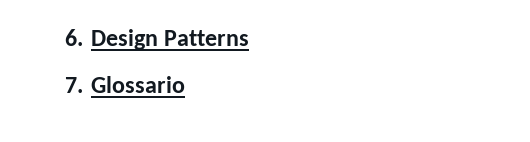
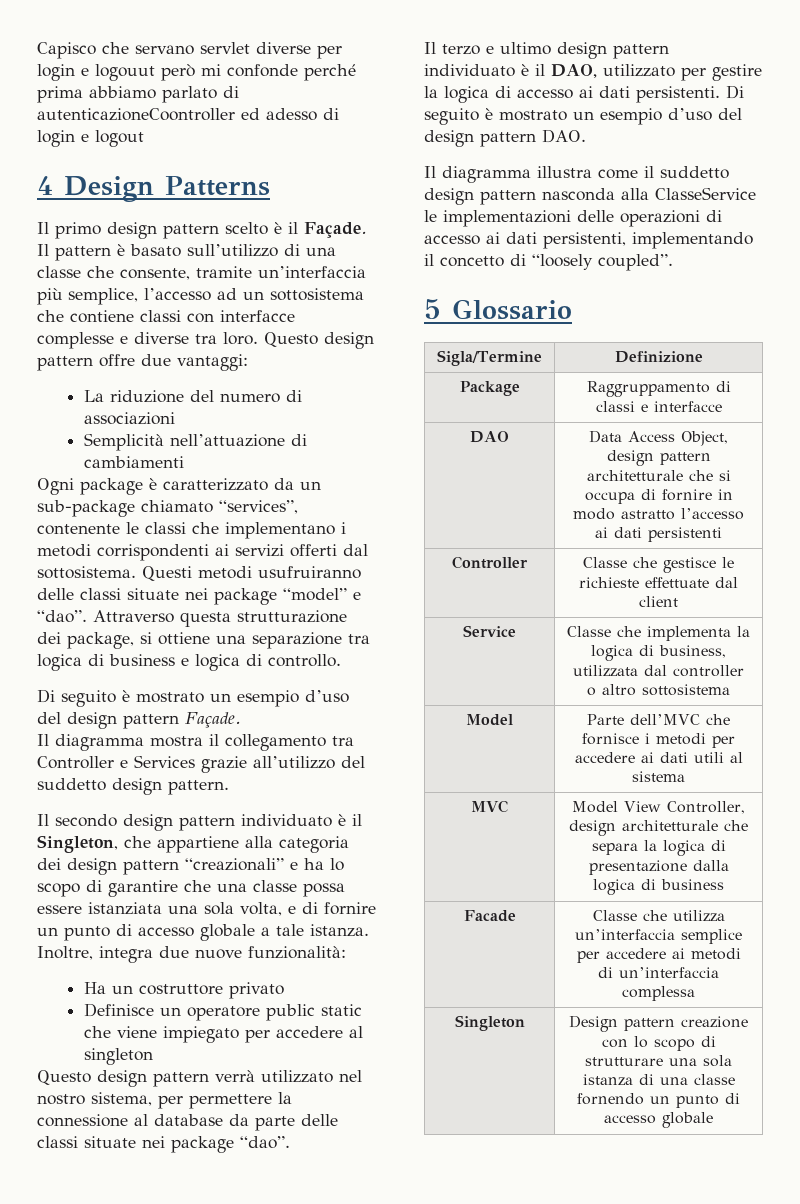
- 6. Design Patterns
- 7. Glossario
+ Capisco che servano servlet diverse per login e logouut però mi confonde perché prima abbiamo parlato di autenticazioneCoontroller ed adesso di login e logout
+ 4 Design Patterns
+ Il primo design pattern scelto è il Façade. Il pattern è basato sull’utilizzo di una classe che consente, tramite un’interfaccia più semplice, l’accesso ad un sottosistema che contiene classi con interfacce complesse e diverse tra loro. Questo design pattern offre due vantaggi:
+ La riduzione del numero di associazioni
+ Semplicità nell’attuazione di cambiamenti
+ Ogni package è caratterizzato da un sub-package chiamato “services”, contenente le classi che implementano i metodi corrispondenti ai servizi offerti dal sottosistema. Questi metodi usufruiranno delle classi situate nei package “model” e “dao”. Attraverso questa strutturazione dei package, si ottiene una separazione tra logica di business e logica di controllo.
+ Di seguito è mostrato un esempio d’uso del design pattern Façade.
+ Il diagramma mostra il collegamento tra Controller e Services grazie all’utilizzo del suddetto design pattern.
+ Il secondo design pattern individuato è il Singleton, che appartiene alla categoria dei design pattern “creazionali” e ha lo scopo di garantire che una classe possa essere istanziata una sola volta, e di fornire un punto di accesso globale a tale istanza. Inoltre, integra due nuove funzionalità:
+ Ha un costruttore privato
+ Definisce un operatore public static che viene impiegato per accedere al singleton
+ Questo design pattern verrà utilizzato nel nostro sistema, per permettere la connessione al database da parte delle classi situate nei package “dao”.
+ Il terzo e ultimo design pattern individuato è il DAO, utilizzato per gestire la logica di accesso ai dati persistenti. Di seguito è mostrato un esempio d’uso del design pattern DAO.
+ Il diagramma illustra come il suddetto design pattern nasconda alla ClasseService le implementazioni delle operazioni di accesso ai dati persistenti, implementando il concetto di “loosely coupled”.
+ 5 Glossario
+ Sigla/Termine | Definizione
+ Package | Raggruppamento di classi e interfacce
+ DAO | Data Access Object, design pattern architetturale che si occupa di fornire in modo astratto l’accesso ai dati persistenti
+ Controller | Classe che gestisce le richieste effettuate dal client
+ Service | Classe che implementa la logica di business, utilizzata dal controller o altro sottosistema
+ Model | Parte dell’MVC che fornisce i metodi per accedere ai dati utili al sistema
+ MVC | Model View Controller, design architetturale che separa la logica di presentazione dalla logica di business
+ Facade | Classe che utilizza un’interfaccia semplice per accedere ai metodi di un’interfaccia complessa
+ Singleton | Design pattern creazione con lo scopo di strutturare una sola istanza di una classe fornendo un punto di accesso globale

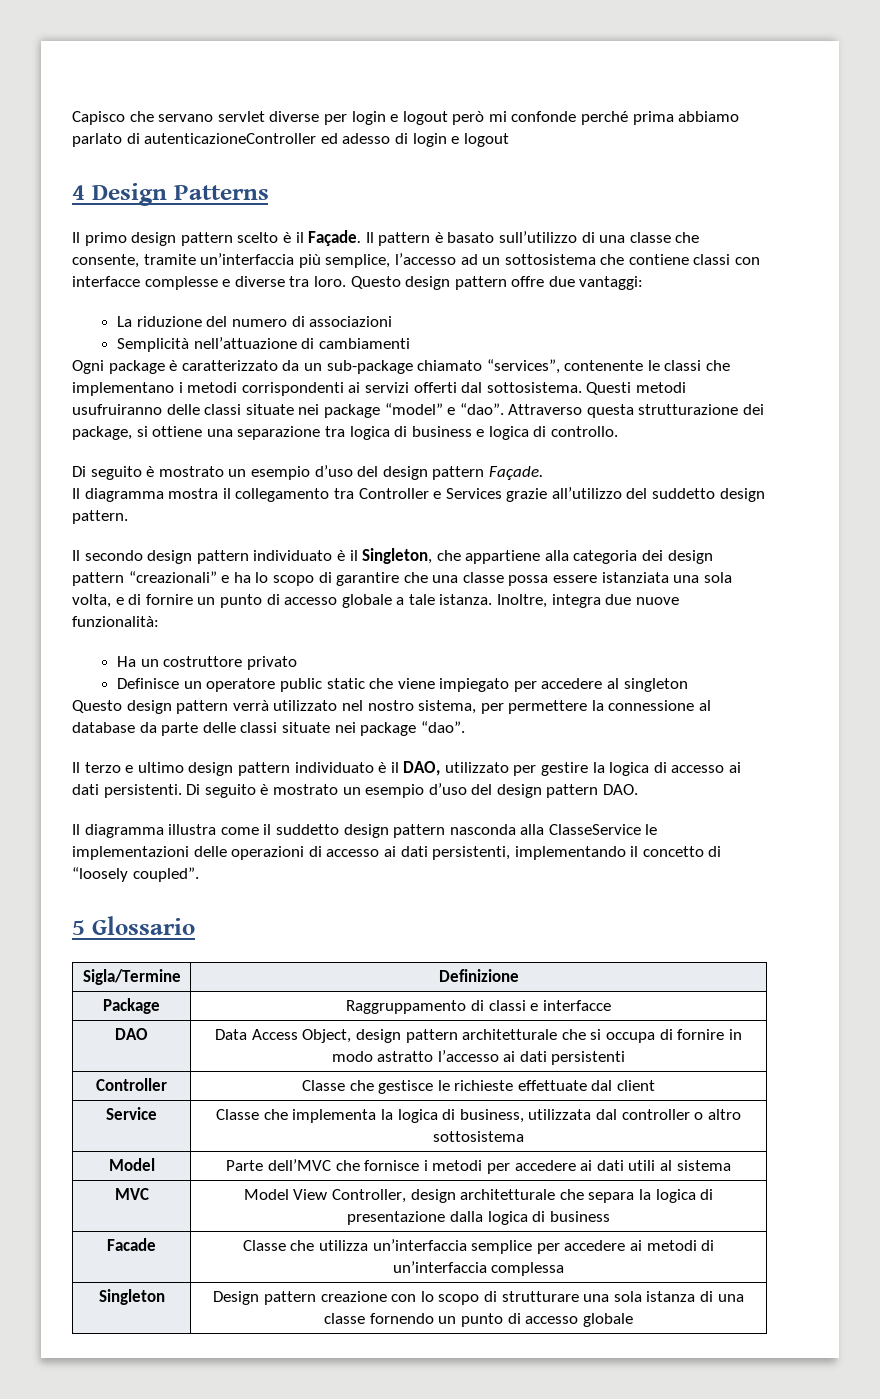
- Capisco che servano servlet diverse per login e logouut però mi confonde perché prima abbiamo parlato di autenticazioneCoontroller ed adesso di login e logout
+ Capisco che servano servlet diverse per login e logout però mi confonde perché prima abbiamo parlato di autenticazioneController ed adesso di login e logout

